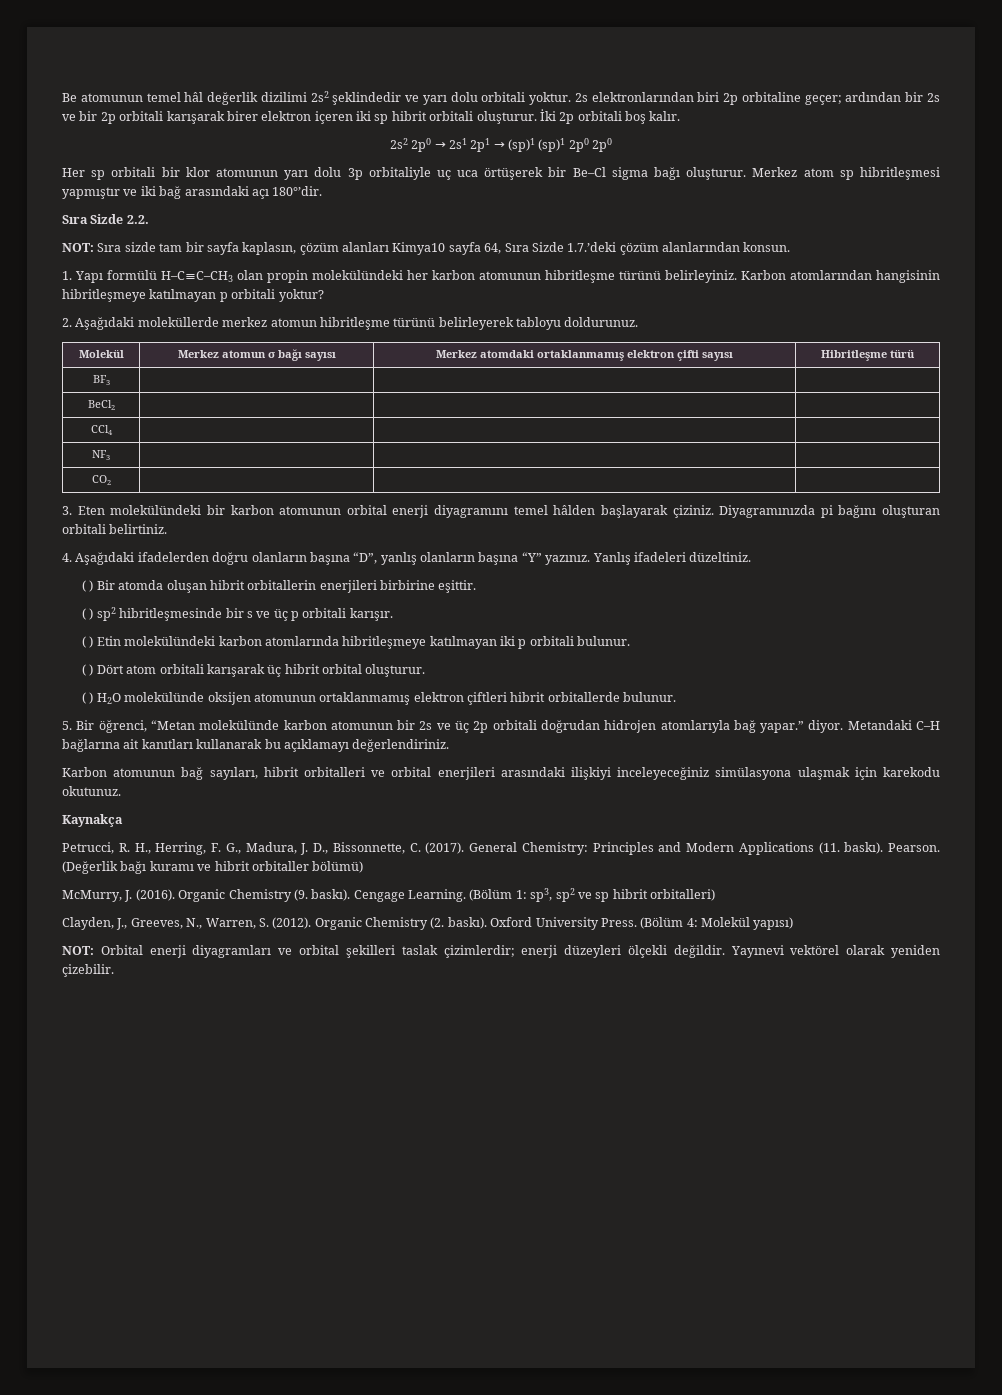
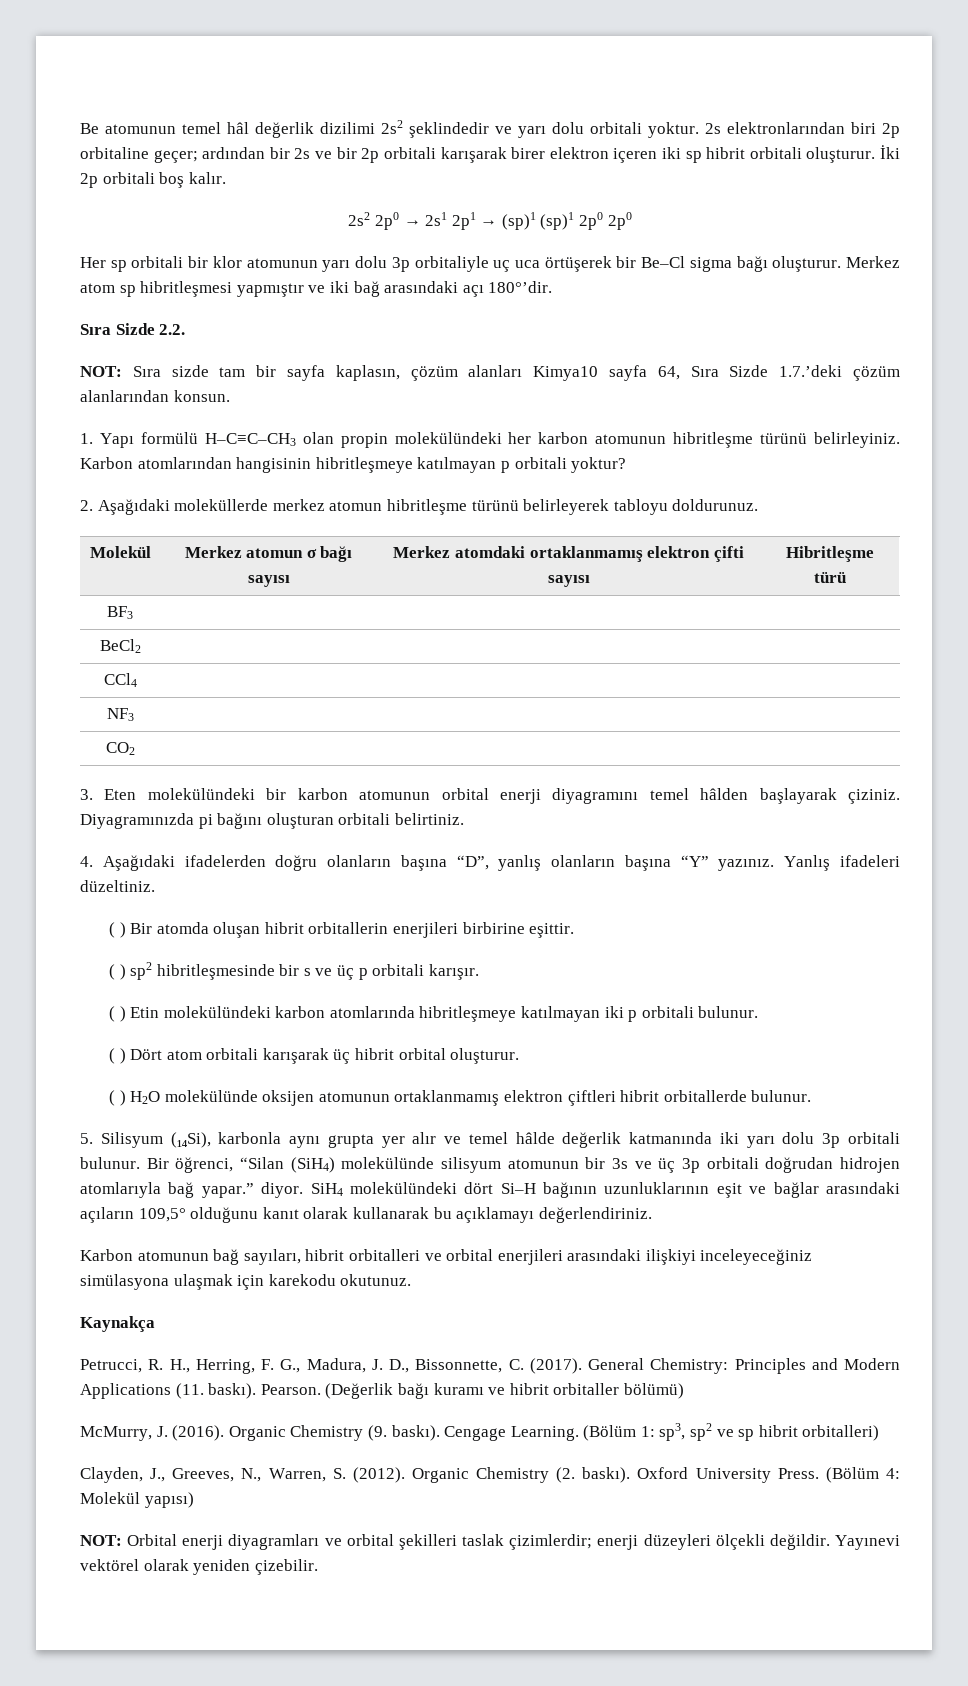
- 5. Bir öğrenci, “Metan molekülünde karbon atomunun bir 2s ve üç 2p orbitali doğrudan hidrojen atomlarıyla bağ yapar.” diyor.
+ 5. Silisyum (₁₄Si), karbonla aynı grupta yer alır ve temel hâlde değerlik katmanında iki yarı dolu 3p orbitali bulunur. Bir öğrenci, “Silan (SiH4) molekülünde silisyum atomunun bir 3s ve üç 3p orbitali doğrudan hidrojen atomlarıyla bağ yapar.” diyor.
- Metandaki C–H bağlarına ait kanıtları kullanarak bu açıklamayı değerlendiriniz.
+ SiH4 molekülündeki dört Si–H bağının uzunluklarının eşit ve bağlar arasındaki açıların 109,5° olduğunu kanıt olarak kullanarak bu açıklamayı değerlendiriniz.

